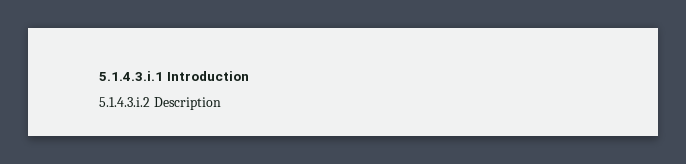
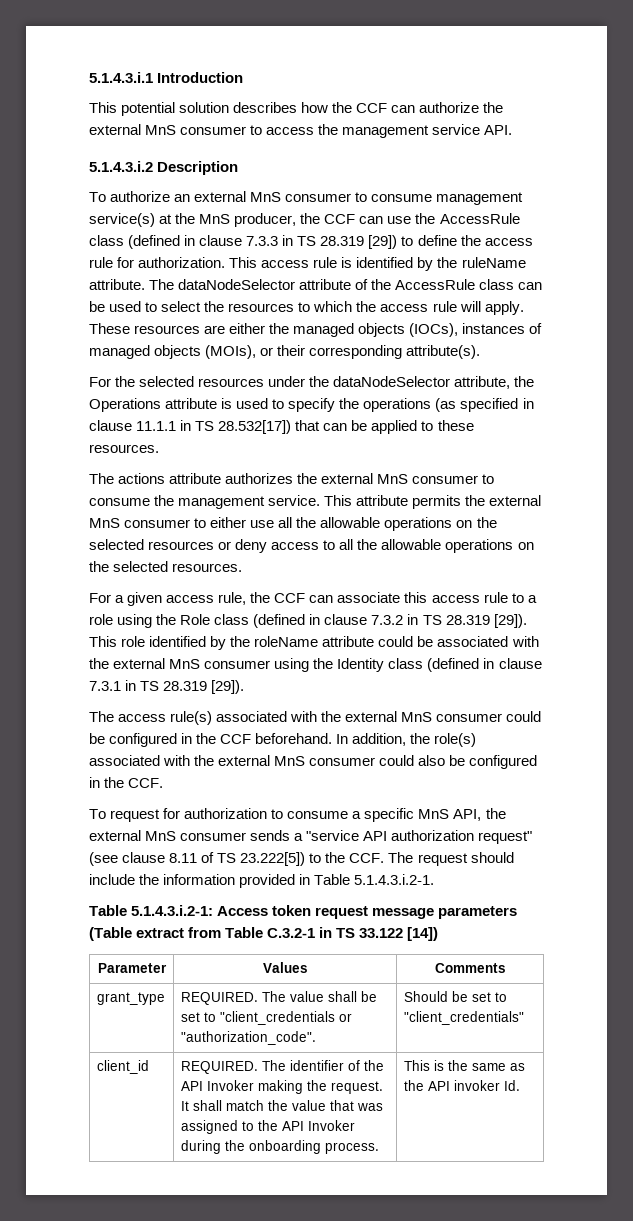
+ This potential solution describes how the CCF can authorize the external MnS consumer to access the management service API.
  5.1.4.3.i.2 Description
+ To authorize an external MnS consumer to consume management service(s) at the MnS producer, the CCF can use the AccessRule class (defined in clause 7.3.3 in TS 28.319 [29]) to define the access rule for authorization. This access rule is identified by the ruleName attribute. The dataNodeSelector attribute of the AccessRule class can be used to select the resources to which the access rule will apply. These resources are either the managed objects (IOCs), instances of managed objects (MOIs), or their corresponding attribute(s).
+ For the selected resources under the dataNodeSelector attribute, the Operations attribute is used to specify the operations (as specified in clause 11.1.1 in TS 28.532[17]) that can be applied to these resources.
+ The actions attribute authorizes the external MnS consumer to consume the management service. This attribute permits the external MnS consumer to either use all the allowable operations on the selected resources or deny access to all the allowable operations on the selected resources.
+ For a given access rule, the CCF can associate this access rule to a role using the Role class (defined in clause 7.3.2 in TS 28.319 [29]). This role identified by the roleName attribute could be associated with the external MnS consumer using the Identity class (defined in clause 7.3.1 in TS 28.319 [29]).
+ The access rule(s) associated with the external MnS consumer could be configured in the CCF beforehand. In addition, the role(s) associated with the external MnS consumer could also be configured in the CCF.
+ To request for authorization to consume a specific MnS API, the external MnS consumer sends a "service API authorization request" (see clause 8.11 of TS 23.222[5]) to the CCF. The request should include the information provided in Table 5.1.4.3.i.2-1.
+ Table 5.1.4.3.i.2-1: Access token request message parameters (Table extract from Table C.3.2-1 in TS 33.122 [14])
+ Parameter | Values | Comments
+ grant_type | REQUIRED. The value shall be set to "client_credentials or "authorization_code". | Should be set to "client_credentials"
+ client_id | REQUIRED. The identifier of the API Invoker making the request. It shall match the value that was assigned to the API Invoker during the onboarding process. | This is the same as the API invoker Id.

